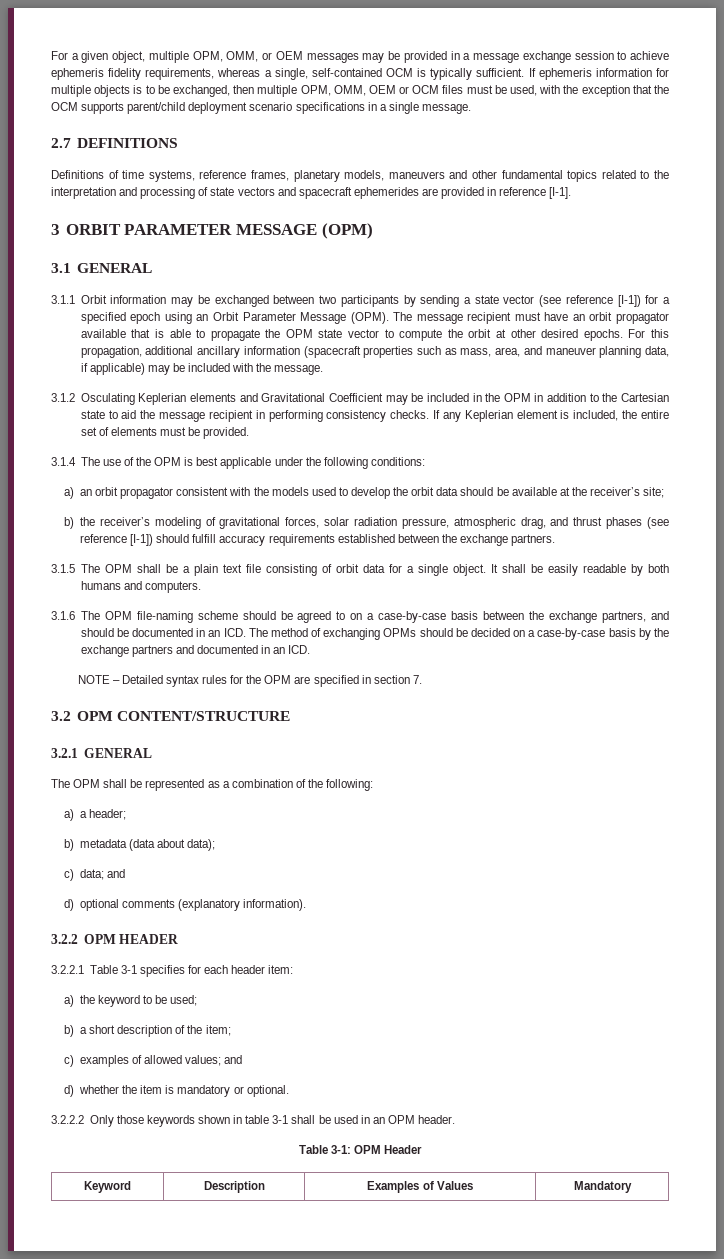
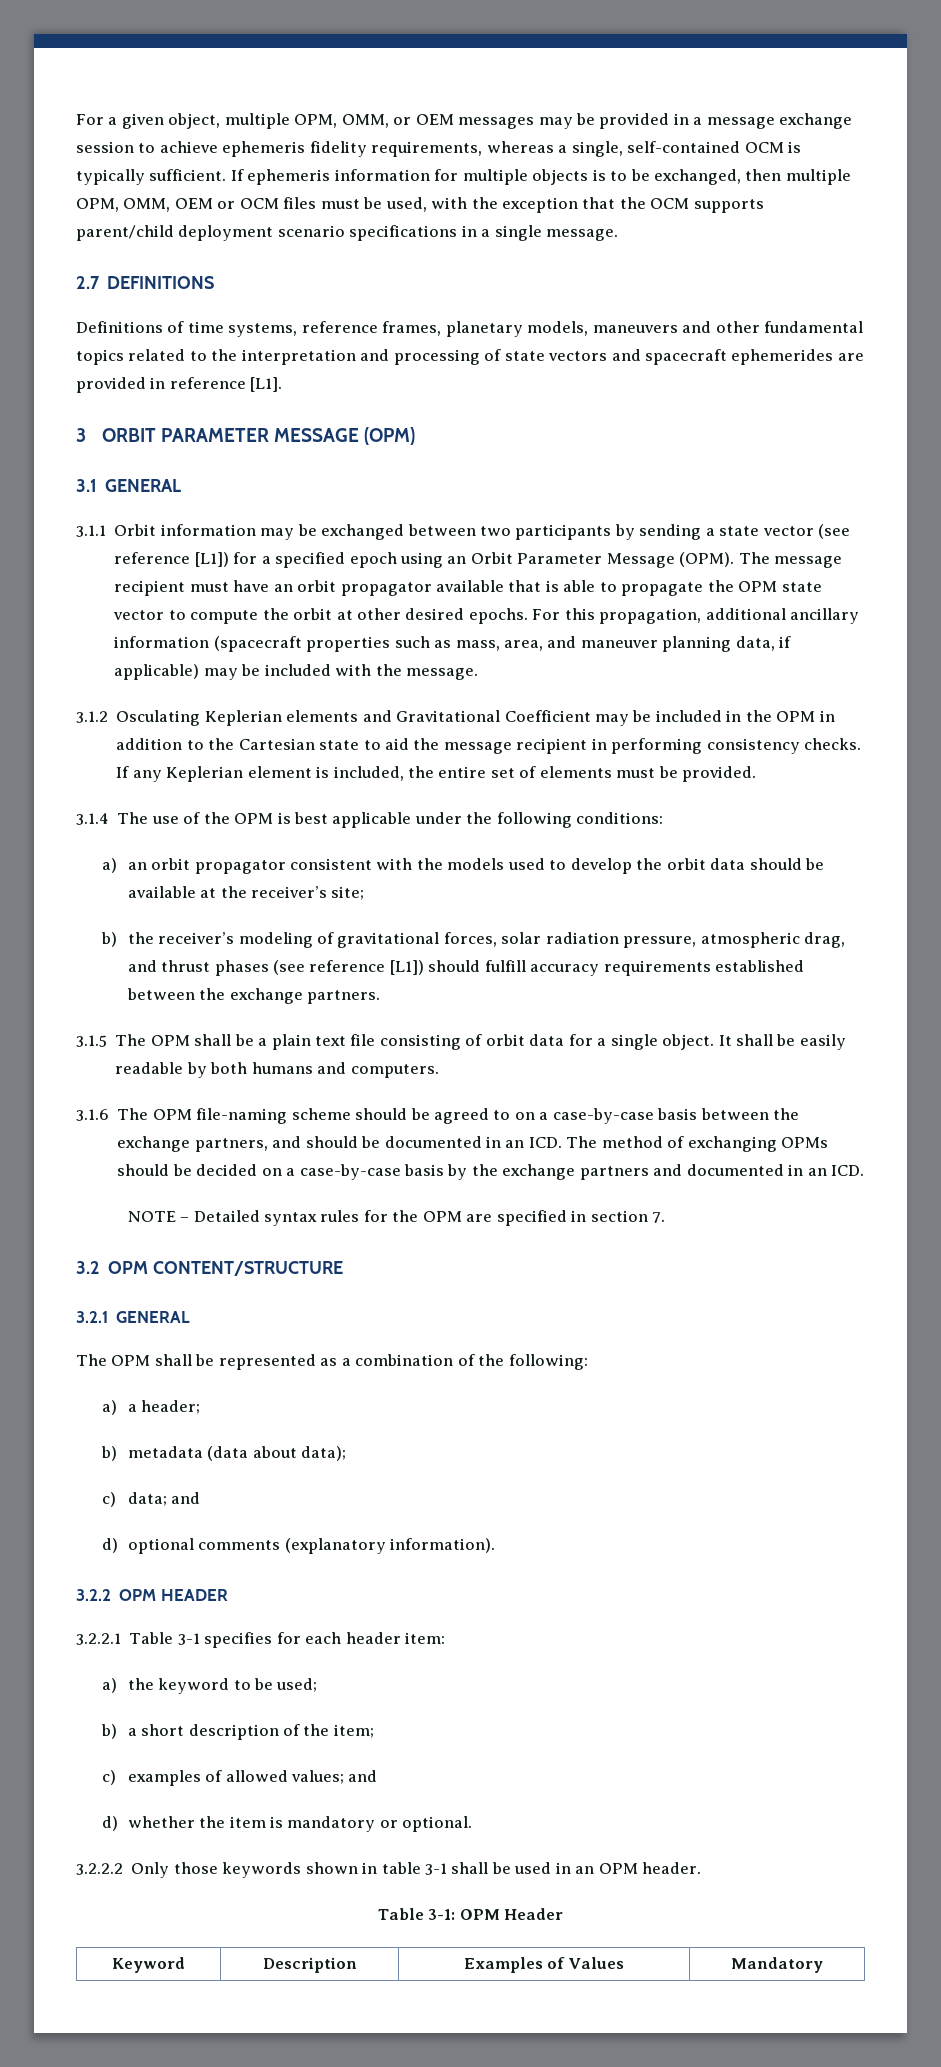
- Definitions of time systems, reference frames, planetary models, maneuvers and other fundamental topics related to the interpretation and processing of state vectors and spacecraft ephemerides are provided in reference [I-1].
+ Definitions of time systems, reference frames, planetary models, maneuvers and other fundamental topics related to the interpretation and processing of state vectors and spacecraft ephemerides are provided in reference [L1].
- 3.1.1 Orbit information may be exchanged between two participants by sending a state vector (see reference [I-1]) for a specified epoch using an Orbit Parameter Message (OPM).
+ 3.1.1 Orbit information may be exchanged between two participants by sending a state vector (see reference [L1]) for a specified epoch using an Orbit Parameter Message (OPM).
- b) the receiver’s modeling of gravitational forces, solar radiation pressure, atmospheric drag, and thrust phases (see reference [I-1]) should fulfill accuracy requirements established between the exchange partners.
+ b) the receiver’s modeling of gravitational forces, solar radiation pressure, atmospheric drag, and thrust phases (see reference [L1]) should fulfill accuracy requirements established between the exchange partners.

